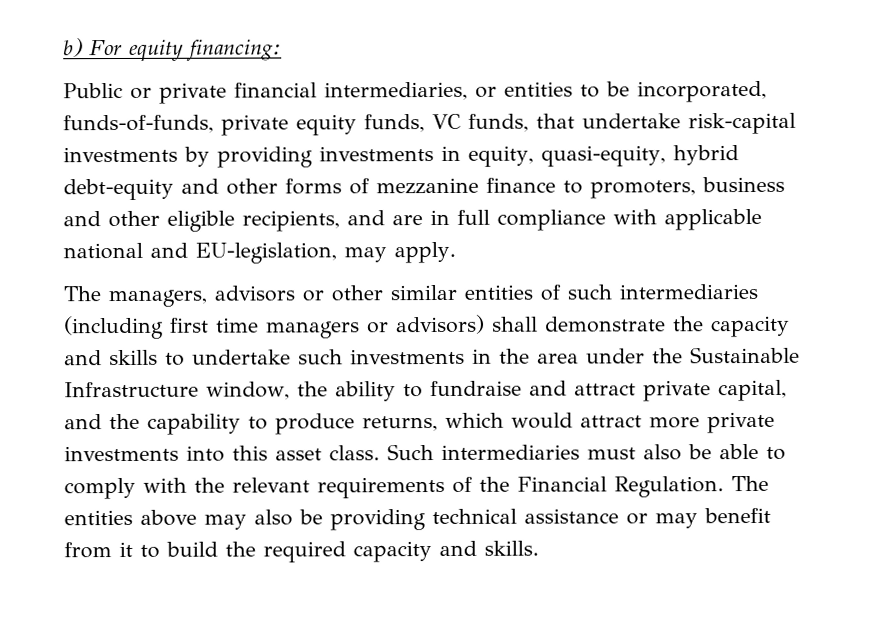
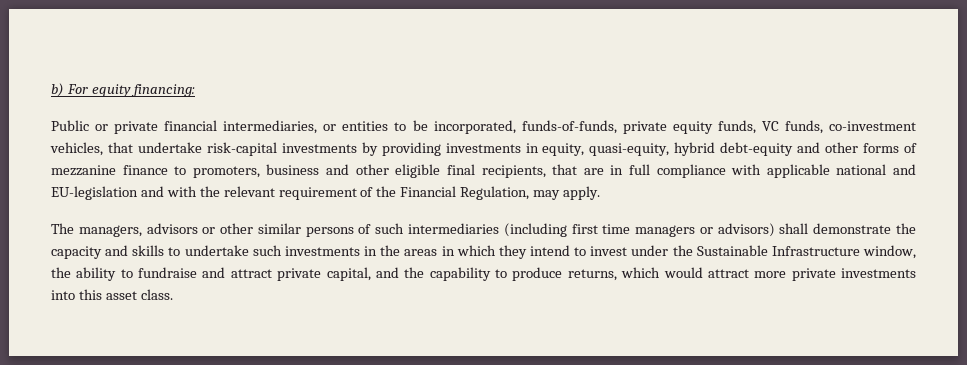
- Public or private financial intermediaries, or entities to be incorporated, funds-of-funds, private equity funds, VC funds, that undertake risk-capital investments by providing investments in equity, quasi-equity, hybrid debt-equity and other forms of mezzanine finance to promoters, business and other eligible recipients, and are in full compliance with applicable national and EU-legislation, may apply.
+ Public or private financial intermediaries, or entities to be incorporated, funds-of-funds, private equity funds, VC funds, co-investment vehicles, that undertake risk-capital investments by providing investments in equity, quasi-equity, hybrid debt-equity and other forms of mezzanine finance to promoters, business and other eligible final recipients, that are in full compliance with applicable national and EU-legislation and with the relevant requirement of the Financial Regulation, may apply.
- The managers, advisors or other similar entities of such intermediaries (including first time managers or advisors) shall demonstrate the capacity and skills to undertake such investments in the area under the Sustainable Infrastructure window, the ability to fundraise and attract private capital, and the capability to produce returns, which would attract more private investments into this asset class. Such intermediaries must also be able to comply with the relevant requirements of the Financial Regulation. The entities above may also be providing technical assistance or may benefit from it to build the required capacity and skills.
+ The managers, advisors or other similar persons of such intermediaries (including first time managers or advisors) shall demonstrate the capacity and skills to undertake such investments in the areas in which they intend to invest under the Sustainable Infrastructure window, the ability to fundraise and attract private capital, and the capability to produce returns, which would attract more private investments into this asset class.

